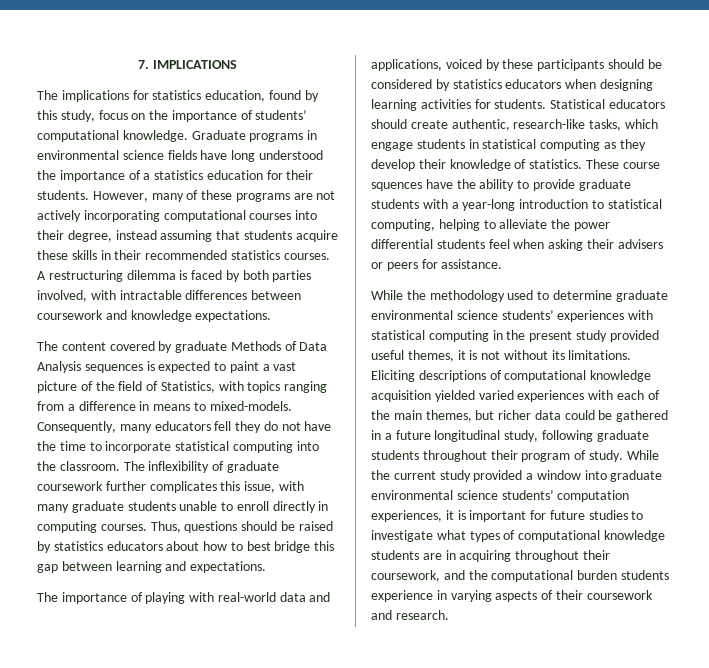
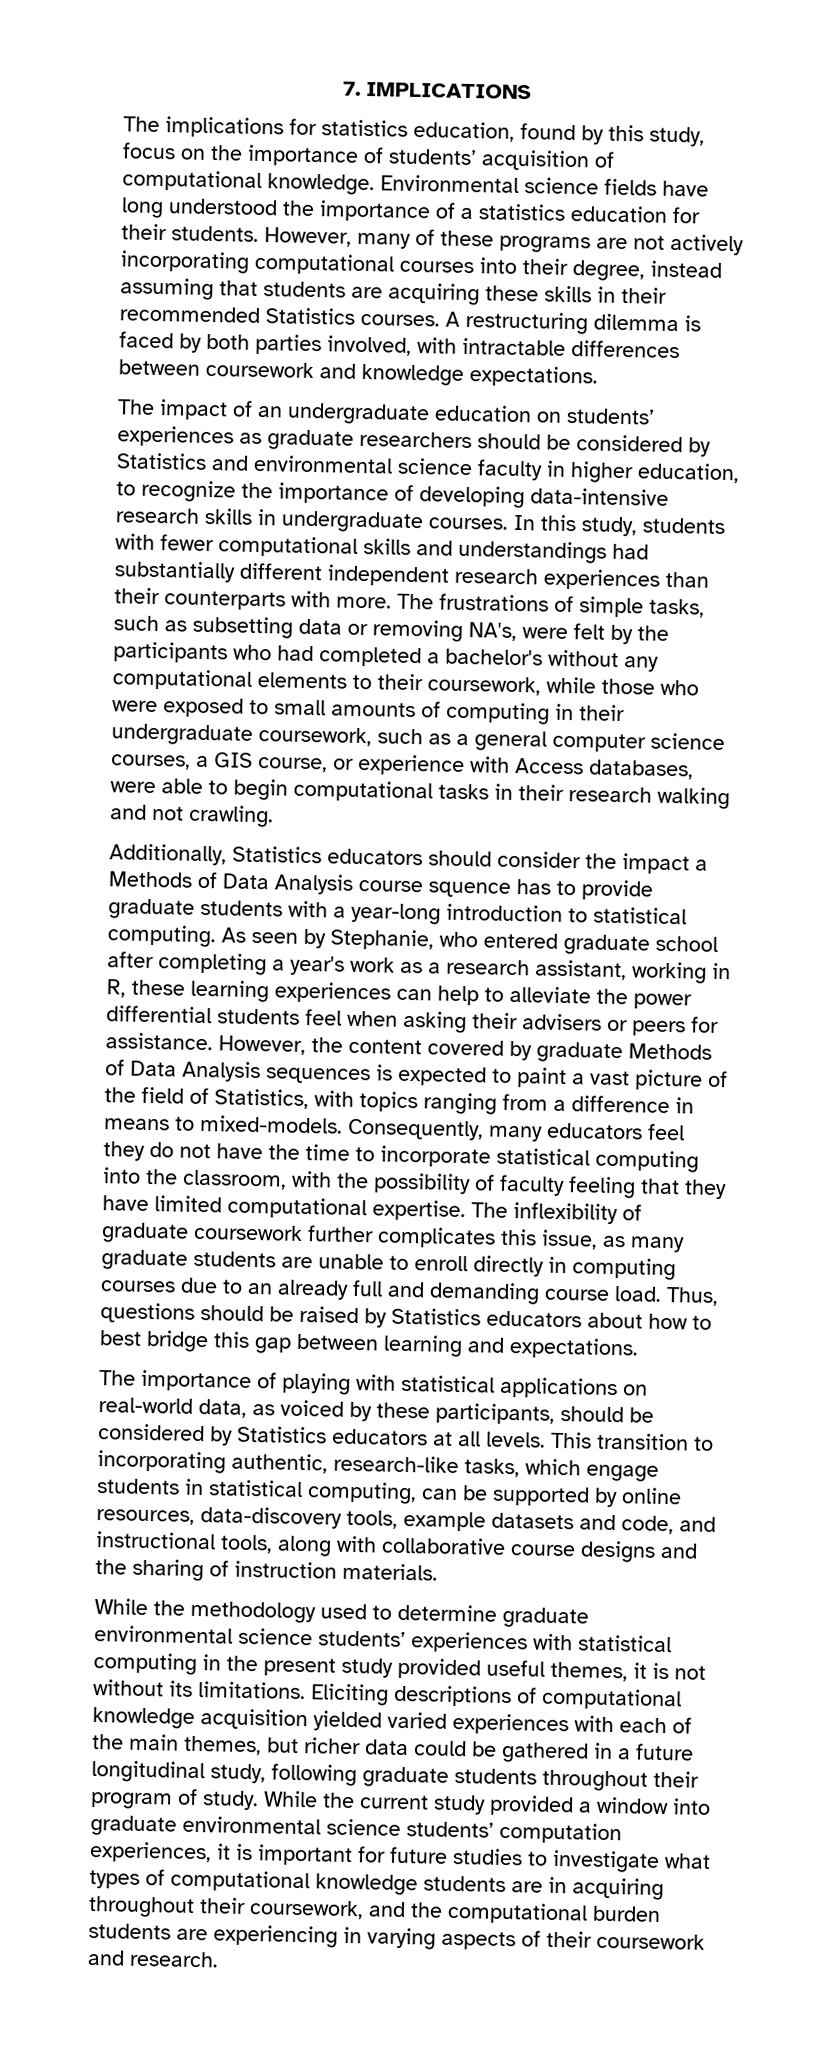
- The implications for statistics education, found by this study, focus on the importance of students’ computational knowledge. Graduate programs in environmental science fields have long understood the importance of a statistics education for their students.
+ The implications for statistics education, found by this study, focus on the importance of students’ acquisition of computational knowledge. Environmental science fields have long understood the importance of a statistics education for their students.
- However, many of these programs are not actively incorporating computational courses into their degree, instead assuming that students acquire these skills in their recommended statistics courses.
+ However, many of these programs are not actively incorporating computational courses into their degree, instead assuming that students are acquiring these skills in their recommended Statistics courses.
- The content covered by graduate Methods of Data Analysis sequences is expected to paint a vast picture of the field of Statistics, with topics ranging from a difference in means to mixed-models.
+ The impact of an undergraduate education on students’ experiences as graduate researchers should be considered by Statistics and environmental science faculty in higher education, to recognize the importance of developing data-intensive research skills in undergraduate courses. In this study, students with fewer computational skills and understandings had substantially different independent research experiences than their counterparts with more. The frustrations of simple tasks, such as subsetting data or removing NA's, were felt by the participants who had completed a bachelor's without any computational elements to their coursework, while those who were exposed to small amounts of computing in their undergraduate coursework, such as a general computer science courses, a GIS course, or experience with Access databases, were able to begin computational tasks in their research walking and not crawling.
+ Additionally, Statistics educators should consider the impact a Methods of Data Analysis course squence has to provide graduate students with a year-long introduction to statistical computing. As seen by Stephanie, who entered graduate school after completing a year's work as a research assistant, working in R, these learning experiences can help to alleviate the power differential students feel when asking their advisers or peers for assistance. However, the content covered by graduate Methods of Data Analysis sequences is expected to paint a vast picture of the field of Statistics, with topics ranging from a difference in means to mixed-models.
- Consequently, many educators fell they do not have the time to incorporate statistical computing into the classroom.
+ Consequently, many educators feel they do not have the time to incorporate statistical computing into the classroom, with the possibility of faculty feeling that they have limited computational expertise.
- The inflexibility of graduate coursework further complicates this issue, with many graduate students unable to enroll directly in computing courses.
+ The inflexibility of graduate coursework further complicates this issue, as many graduate students are unable to enroll directly in computing courses due to an already full and demanding course load.
- Thus, questions should be raised by statistics educators about how to best bridge this gap between learning and expectations.
+ Thus, questions should be raised by Statistics educators about how to best bridge this gap between learning and expectations.
- The importance of playing with real-world data and applications, voiced by these participants should be considered by statistics educators when designing learning activities for students. Statistical educators should create authentic, research-like tasks, which engage students in statistical computing as they develop their knowledge of statistics. These course squences have the ability to provide graduate students with a year-long introduction to statistical computing, helping to alleviate the power differential students feel when asking their advisers or peers for assistance.
+ The importance of playing with statistical applications on real-world data, as voiced by these participants, should be considered by Statistics educators at all levels. This transition to incorporating authentic, research-like tasks, which engage students in statistical computing, can be supported by online resources, data-discovery tools, example datasets and code, and instructional tools, along with collaborative course designs and the sharing of instruction materials.
- While the current study provided a window into graduate environmental science students’ computation experiences, it is important for future studies to investigate what types of computational knowledge students are in acquiring throughout their coursework, and the computational burden students experience in varying aspects of their coursework and research.
+ While the current study provided a window into graduate environmental science students’ computation experiences, it is important for future studies to investigate what types of computational knowledge students are in acquiring throughout their coursework, and the computational burden students are experiencing in varying aspects of their coursework and research.

